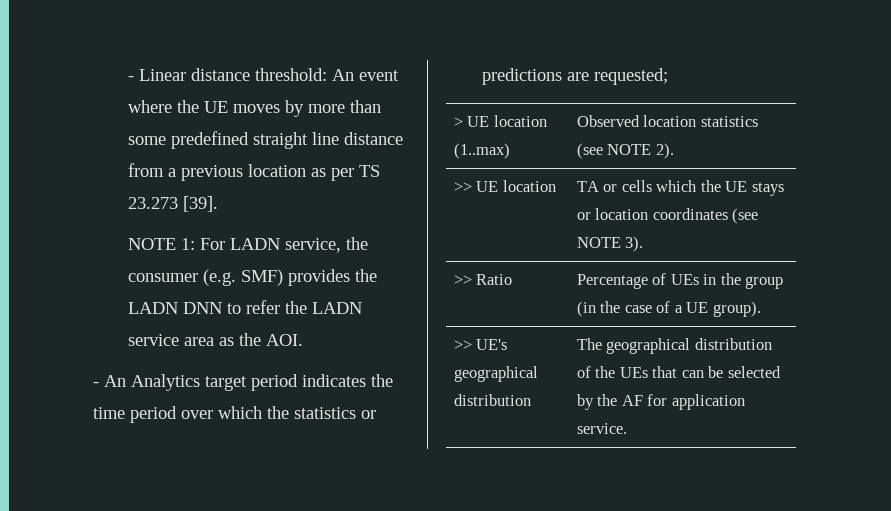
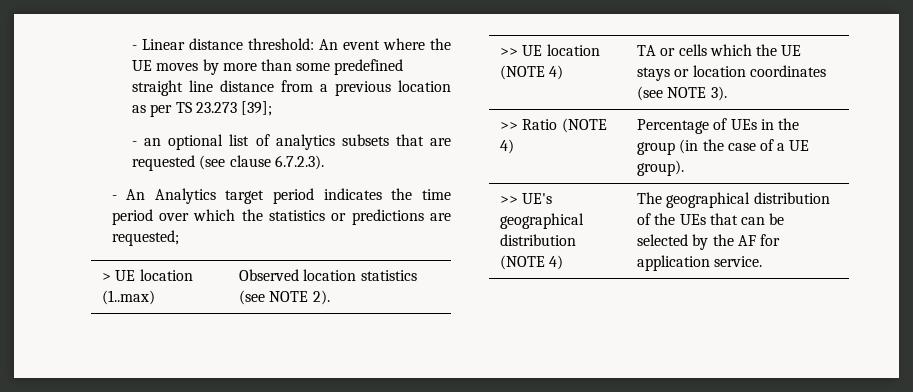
- - Linear distance threshold: An event where the UE moves by more than some predefined straight line distance from a previous location as per TS 23.273 [39].
- NOTE 1: For LADN service, the consumer (e.g. SMF) provides the LADN DNN to refer the LADN service area as the AOI.
+ - Linear distance threshold: An event where the UE moves by more than some predefined straight line distance from a previous location as per TS 23.273 [39];
+ - an optional list of analytics subsets that are requested (see clause 6.7.2.3).
- >> UE location | TA or cells which the UE stays or location coordinates (see NOTE 3).
+ >> UE location (NOTE 4) | TA or cells which the UE stays or location coordinates (see NOTE 3).
- >> Ratio | Percentage of UEs in the group (in the case of a UE group).
+ >> Ratio (NOTE 4) | Percentage of UEs in the group (in the case of a UE group).
- >> UE's geographical distribution | The geographical distribution of the UEs that can be selected by the AF for application service.
+ >> UE's geographical distribution (NOTE 4) | The geographical distribution of the UEs that can be selected by the AF for application service.

